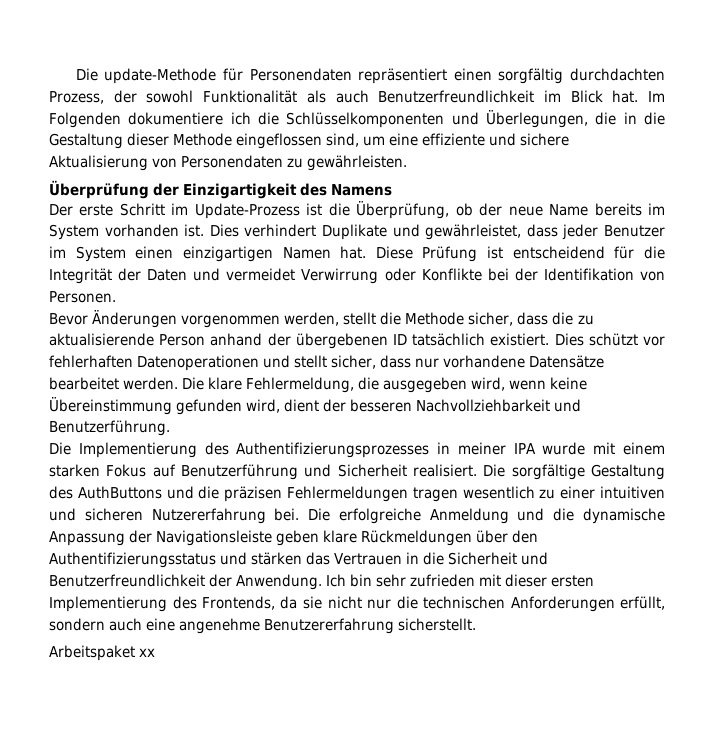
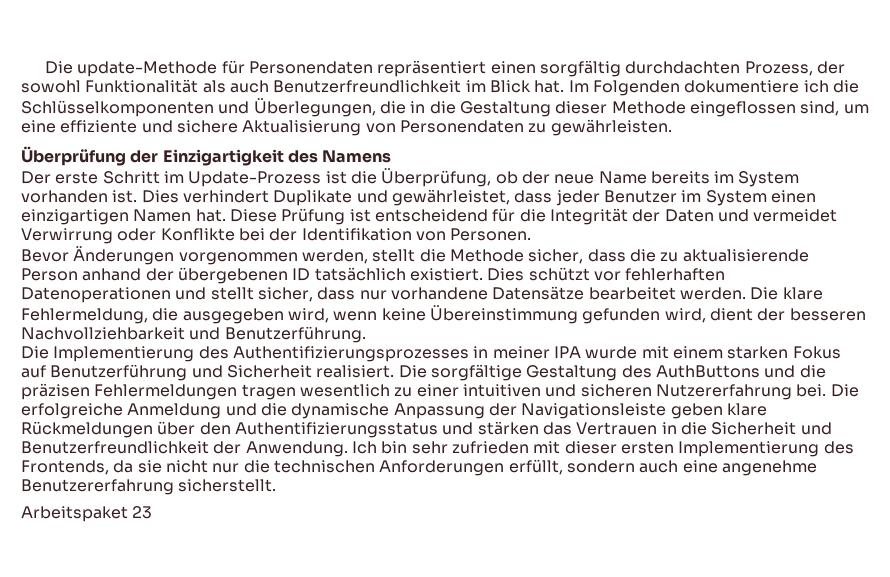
- Arbeitspaket xx
+ Arbeitspaket 23

